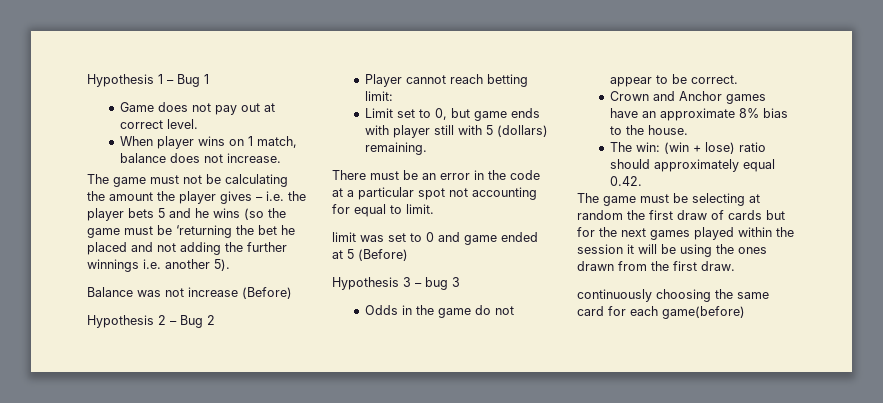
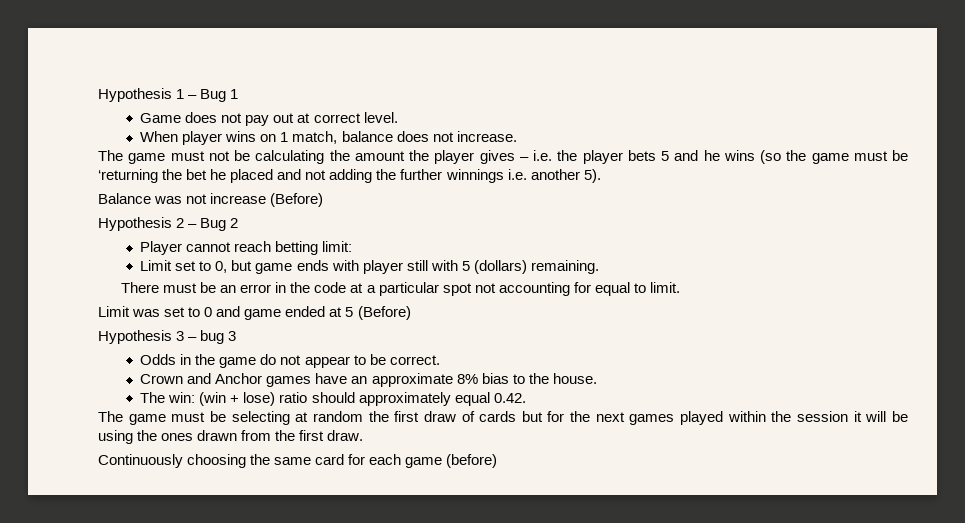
- limit was set to 0 and game ended at 5 (Before)
+ Limit was set to 0 and game ended at 5 (Before)
- continuously choosing the same card for each game(before)
+ Continuously choosing the same card for each game (before)

